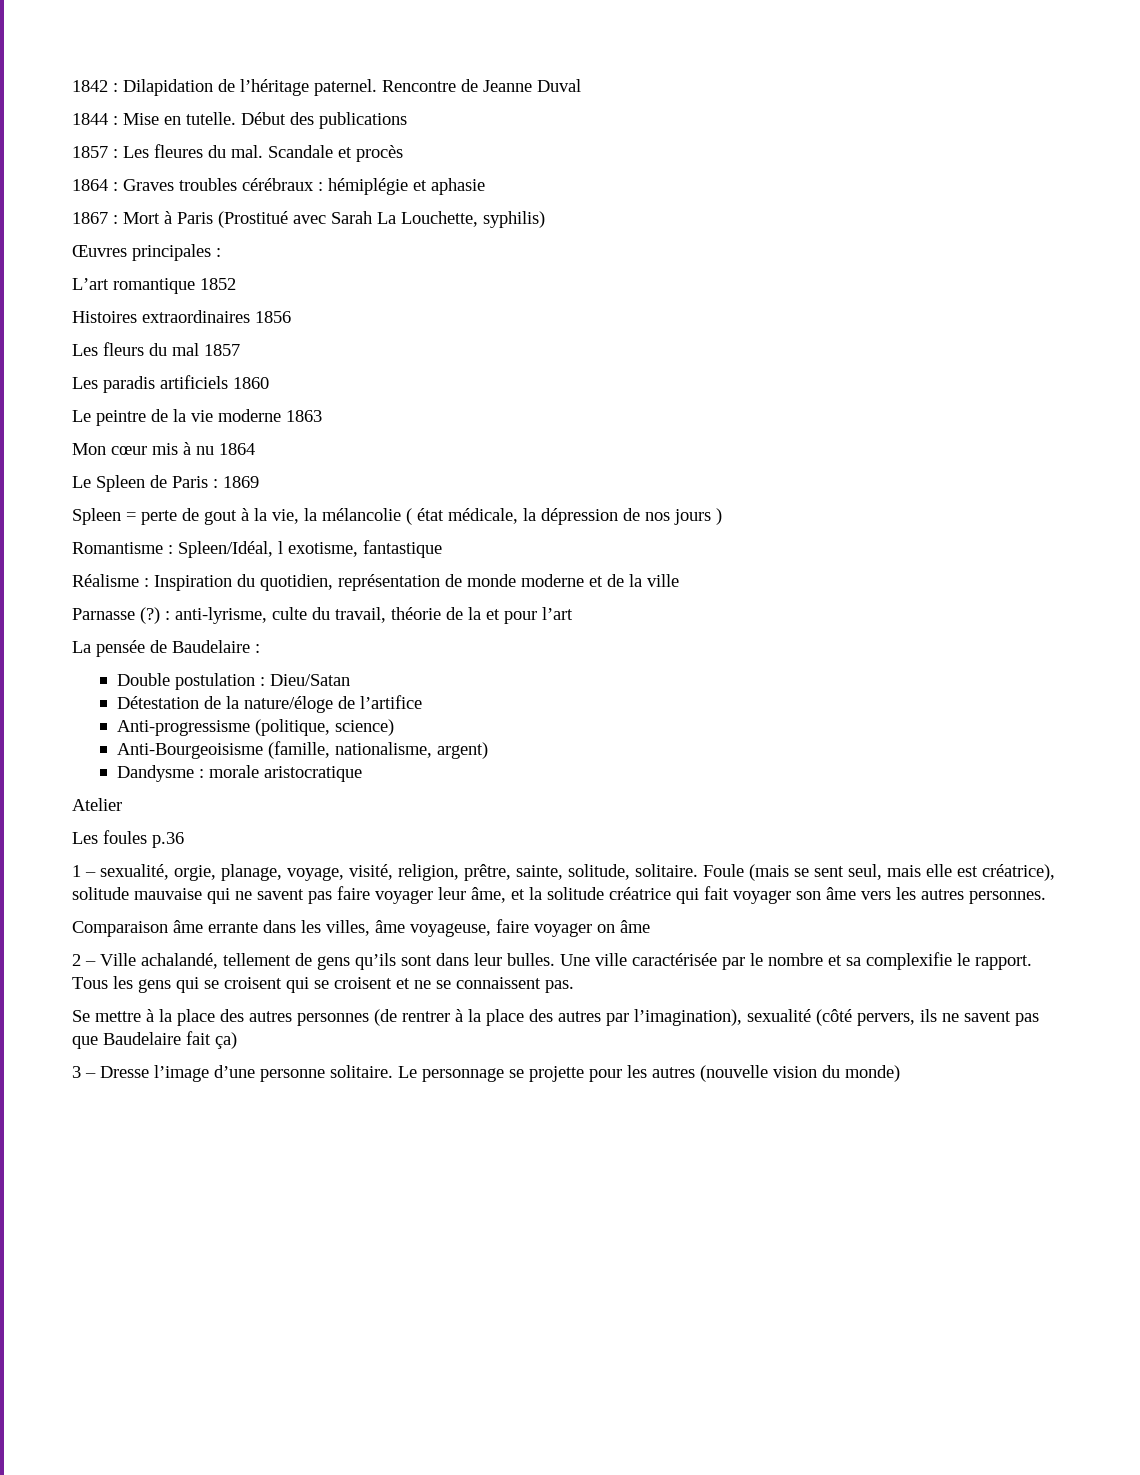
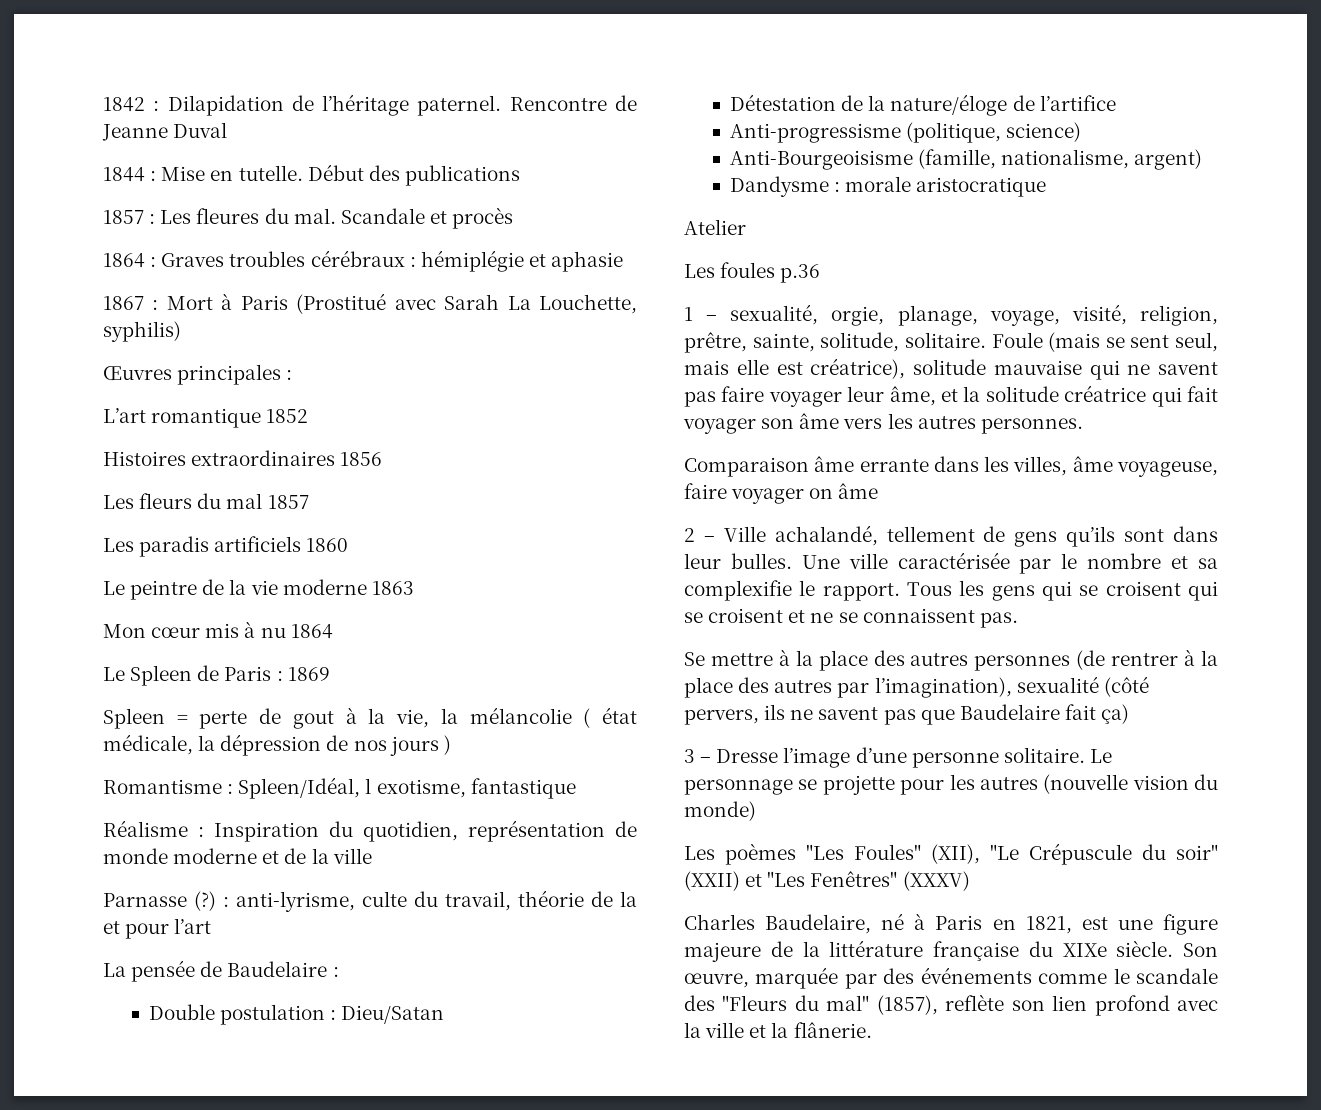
+ Les poèmes "Les Foules" (XII), "Le Crépuscule du soir" (XXII) et "Les Fenêtres" (XXXV)
+ Charles Baudelaire, né à Paris en 1821, est une figure majeure de la littérature française du XIXe siècle. Son œuvre, marquée par des événements comme le scandale des "Fleurs du mal" (1857), reflète son lien profond avec la ville et la flânerie.

